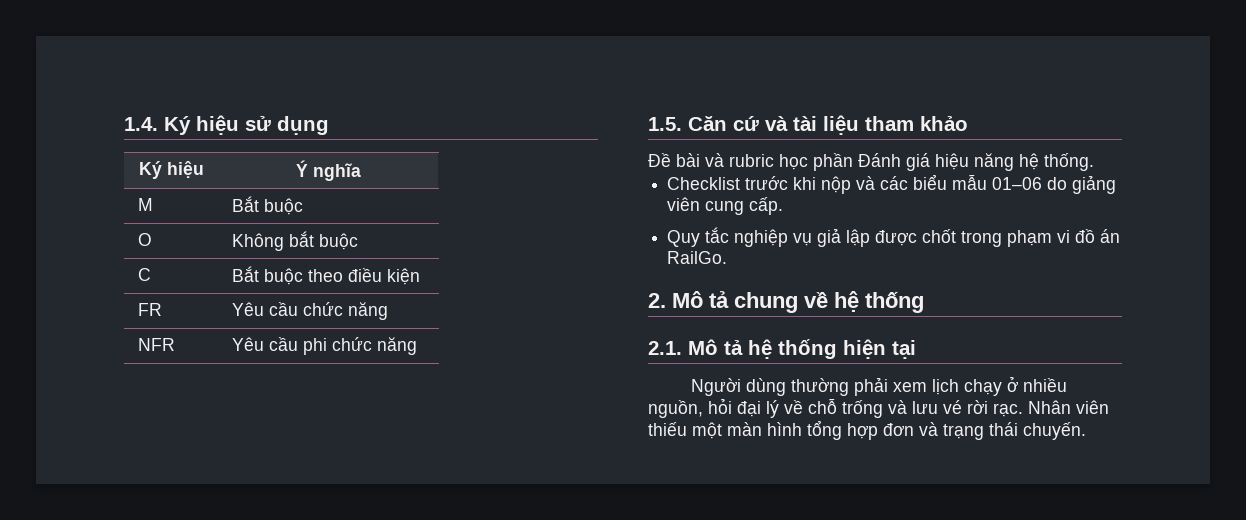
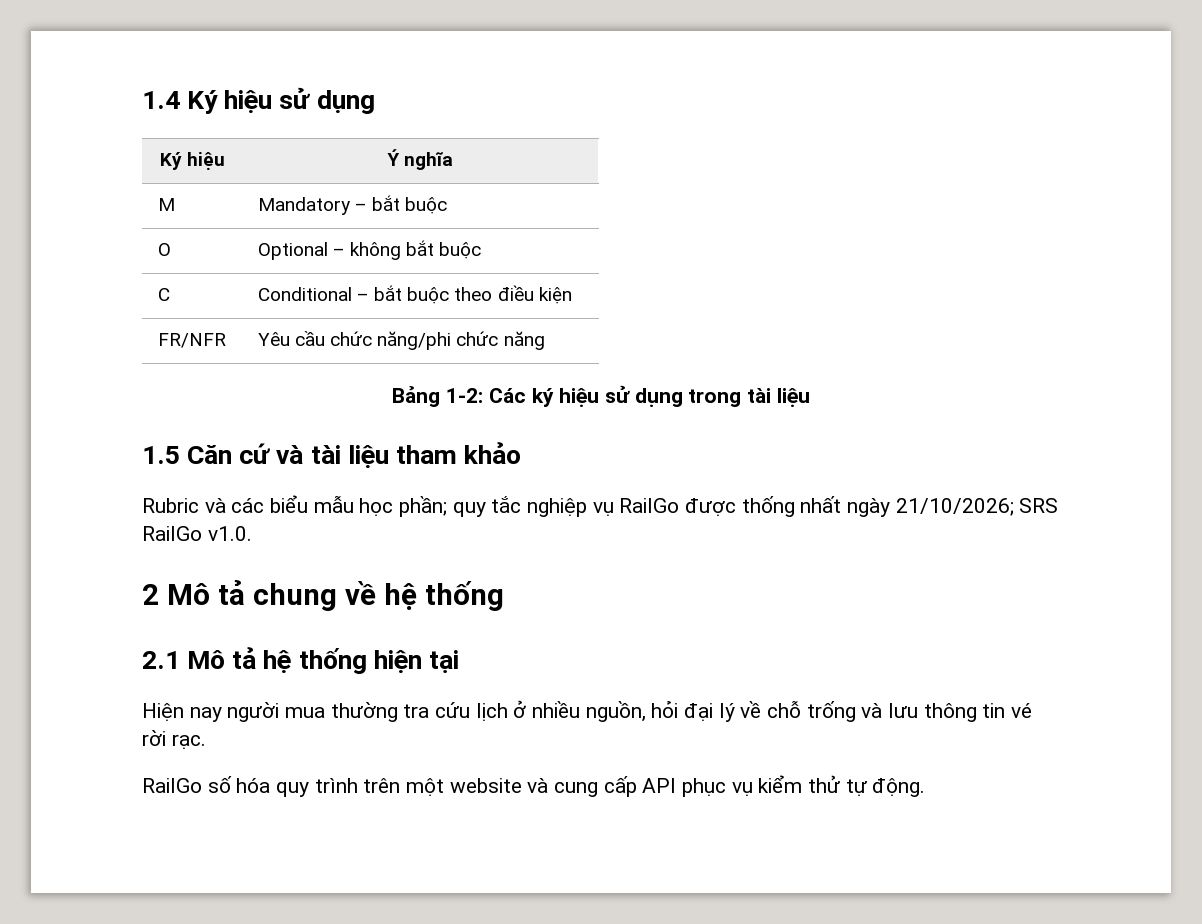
- 1.4. Ký hiệu sử dụng
+ 1.4 Ký hiệu sử dụng
- M | Bắt buộc
+ M | Mandatory – bắt buộc
- O | Không bắt buộc
+ O | Optional – không bắt buộc
- C | Bắt buộc theo điều kiện
+ C | Conditional – bắt buộc theo điều kiện
- FR | Yêu cầu chức năng
- NFR | Yêu cầu phi chức năng
- 1.5. Căn cứ và tài liệu tham khảo
+ FR/NFR | Yêu cầu chức năng/phi chức năng
+ Bảng 1-2: Các ký hiệu sử dụng trong tài liệu
+ 1.5 Căn cứ và tài liệu tham khảo
- Đề bài và rubric học phần Đánh giá hiệu năng hệ thống.
- Checklist trước khi nộp và các biểu mẫu 01–06 do giảng viên cung cấp.
- Quy tắc nghiệp vụ giả lập được chốt trong phạm vi đồ án RailGo.
- 2. Mô tả chung về hệ thống
+ Rubric và các biểu mẫu học phần; quy tắc nghiệp vụ RailGo được thống nhất ngày 21/10/2026; SRS RailGo v1.0.
+ 2 Mô tả chung về hệ thống
- 2.1. Mô tả hệ thống hiện tại
+ 2.1 Mô tả hệ thống hiện tại
- Người dùng thường phải xem lịch chạy ở nhiều nguồn, hỏi đại lý về chỗ trống và lưu vé rời rạc. Nhân viên thiếu một màn hình tổng hợp đơn và trạng thái chuyến.
+ Hiện nay người mua thường tra cứu lịch ở nhiều nguồn, hỏi đại lý về chỗ trống và lưu thông tin vé rời rạc.
+ RailGo số hóa quy trình trên một website và cung cấp API phục vụ kiểm thử tự động.

